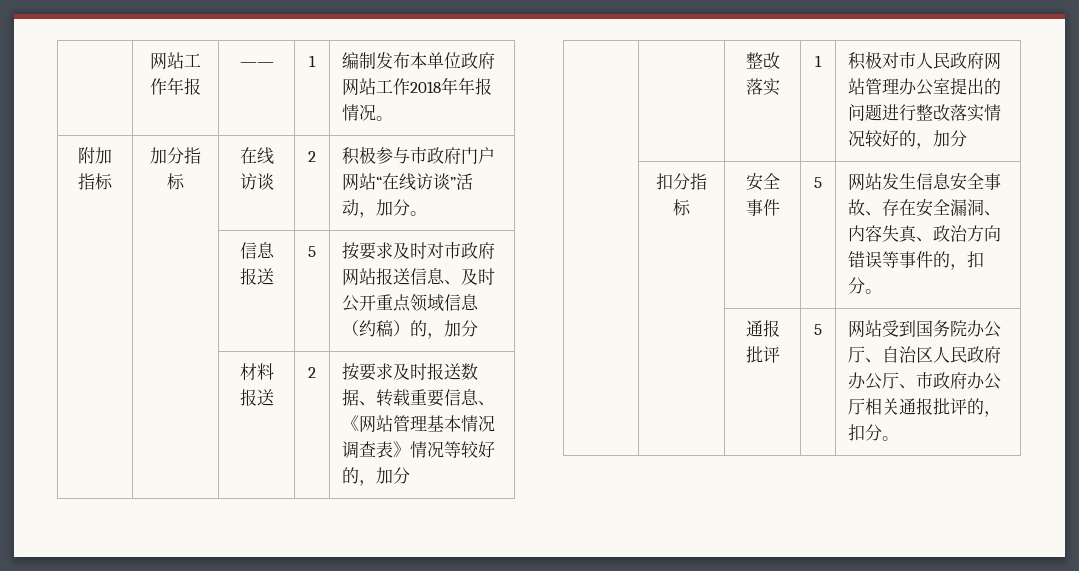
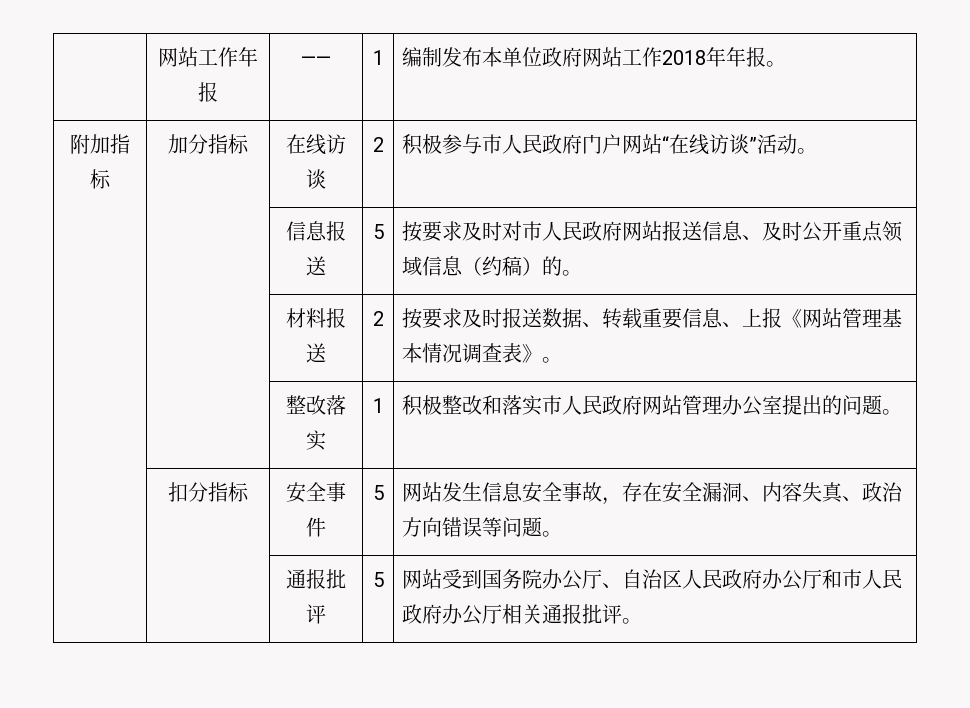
- | 网站工作年报 | —— | 1 | 编制发布本单位政府网站工作2018年年报情况。
+ | 网站工作年报 | —— | 1 | 编制发布本单位政府网站工作2018年年报。
- 附加指标 | 加分指标 | 在线访谈 | 2 | 积极参与市政府门户网站“在线访谈”活动，加分。
+ 附加指标 | 加分指标 | 在线访谈 | 2 | 积极参与市人民政府门户网站“在线访谈”活动。
- | | 信息报送 | 5 | 按要求及时对市政府网站报送信息、及时公开重点领域信息（约稿）的，加分
+ | | 信息报送 | 5 | 按要求及时对市人民政府网站报送信息、及时公开重点领域信息（约稿）的。
- | | 材料报送 | 2 | 按要求及时报送数据、转载重要信息、《网站管理基本情况调查表》情况等较好的，加分
+ | | 材料报送 | 2 | 按要求及时报送数据、转载重要信息、上报《网站管理基本情况调查表》。
- | | 整改落实 | 1 | 积极对市人民政府网站管理办公室提出的问题进行整改落实情况较好的，加分
+ | | 整改落实 | 1 | 积极整改和落实市人民政府网站管理办公室提出的问题。
- | 扣分指标 | 安全事件 | 5 | 网站发生信息安全事故、存在安全漏洞、内容失真、政治方向错误等事件的，扣分。
+ | 扣分指标 | 安全事件 | 5 | 网站发生信息安全事故，存在安全漏洞、内容失真、政治方向错误等问题。
- | | 通报批评 | 5 | 网站受到国务院办公厅、自治区人民政府办公厅、市政府办公厅相关通报批评的，扣分。
+ | | 通报批评 | 5 | 网站受到国务院办公厅、自治区人民政府办公厅和市人民政府办公厅相关通报批评。

